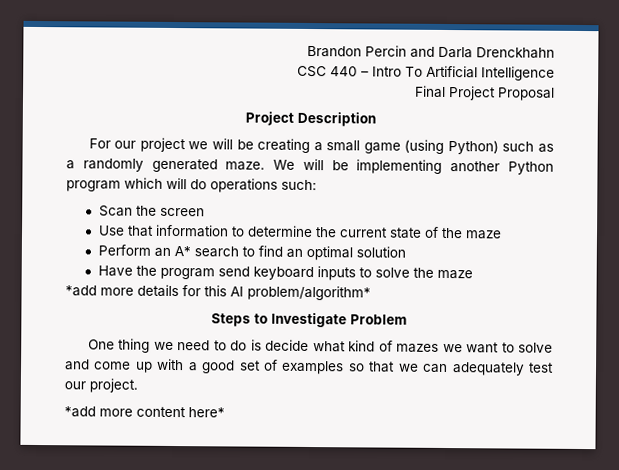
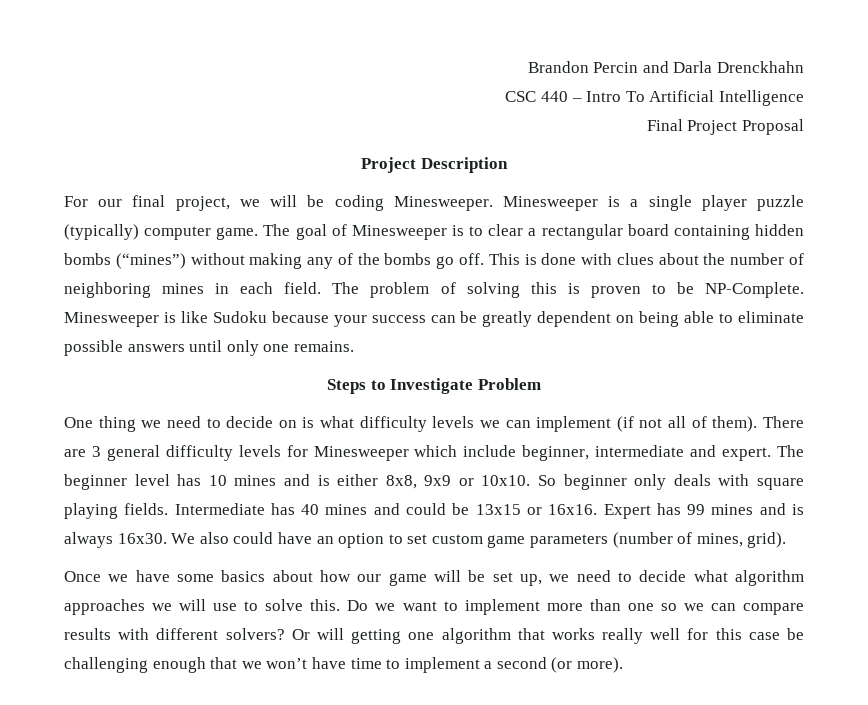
- For our project we will be creating a small game (using Python) such as a randomly generated maze. We will be implementing another Python program which will do operations such:
- Scan the screen
- Use that information to determine the current state of the maze
- Perform an A* search to find an optimal solution
- Have the program send keyboard inputs to solve the maze
- *add more details for this AI problem/algorithm*
+ For our final project, we will be coding Minesweeper. Minesweeper is a single player puzzle (typically) computer game. The goal of Minesweeper is to clear a rectangular board containing hidden bombs (“mines”) without making any of the bombs go off. This is done with clues about the number of neighboring mines in each field. The problem of solving this is proven to be NP-Complete. Minesweeper is like Sudoku because your success can be greatly dependent on being able to eliminate possible answers until only one remains.
- One thing we need to do is decide what kind of mazes we want to solve and come up with a good set of examples so that we can adequately test our project.
- *add more content here*
+ One thing we need to decide on is what difficulty levels we can implement (if not all of them). There are 3 general difficulty levels for Minesweeper which include beginner, intermediate and expert. The beginner level has 10 mines and is either 8x8, 9x9 or 10x10. So beginner only deals with square playing fields. Intermediate has 40 mines and could be 13x15 or 16x16. Expert has 99 mines and is always 16x30. We also could have an option to set custom game parameters (number of mines, grid).
+ Once we have some basics about how our game will be set up, we need to decide what algorithm approaches we will use to solve this. Do we want to implement more than one so we can compare results with different solvers? Or will getting one algorithm that works really well for this case be challenging enough that we won’t have time to implement a second (or more).

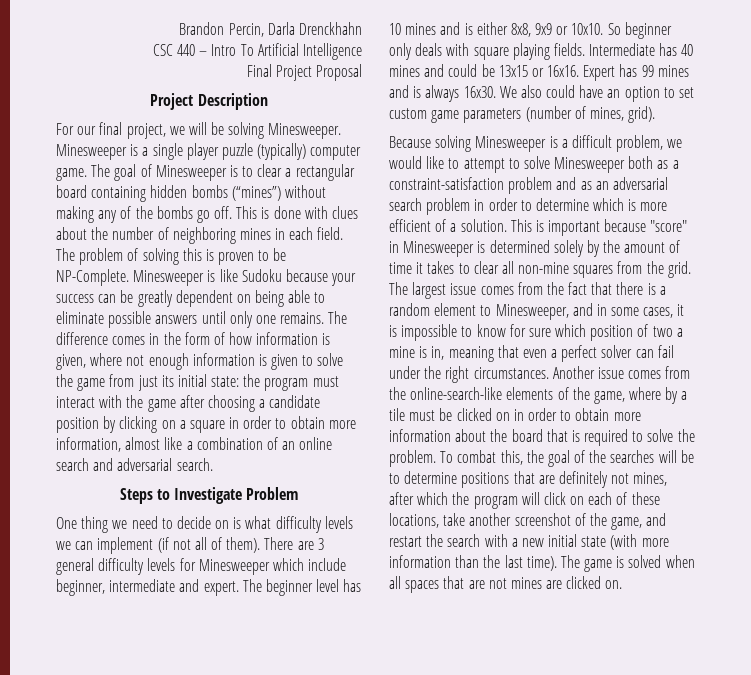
- Brandon Percin and Darla Drenckhahn
+ Brandon Percin, Darla Drenckhahn
- For our final project, we will be coding Minesweeper.
+ For our final project, we will be solving Minesweeper.
+ The difference comes in the form of how information is given, where not enough information is given to solve the game from just its initial state: the program must interact with the game after choosing a candidate position by clicking on a square in order to obtain more information, almost like a combination of an online search and adversarial search.
- Once we have some basics about how our game will be set up, we need to decide what algorithm approaches we will use to solve this. Do we want to implement more than one so we can compare results with different solvers? Or will getting one algorithm that works really well for this case be challenging enough that we won’t have time to implement a second (or more).
+ Because solving Minesweeper is a difficult problem, we would like to attempt to solve Minesweeper both as a constraint-satisfaction problem and as an adversarial search problem in order to determine which is more efficient of a solution. This is important because "score" in Minesweeper is determined solely by the amount of time it takes to clear all non-mine squares from the grid. The largest issue comes from the fact that there is a random element to Minesweeper, and in some cases, it is impossible to know for sure which position of two a mine is in, meaning that even a perfect solver can fail under the right circumstances. Another issue comes from the online-search-like elements of the game, where by a tile must be clicked on in order to obtain more information about the board that is required to solve the problem. To combat this, the goal of the searches will be to determine positions that are definitely not mines, after which the program will click on each of these locations, take another screenshot of the game, and restart the search with a new initial state (with more information than the last time). The game is solved when all spaces that are not mines are clicked on.

